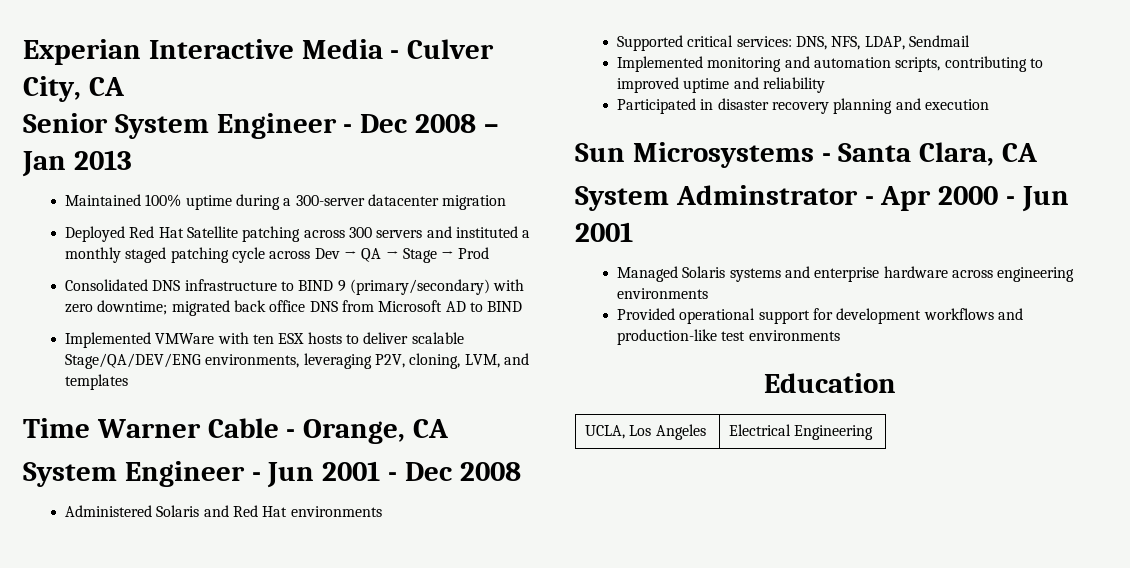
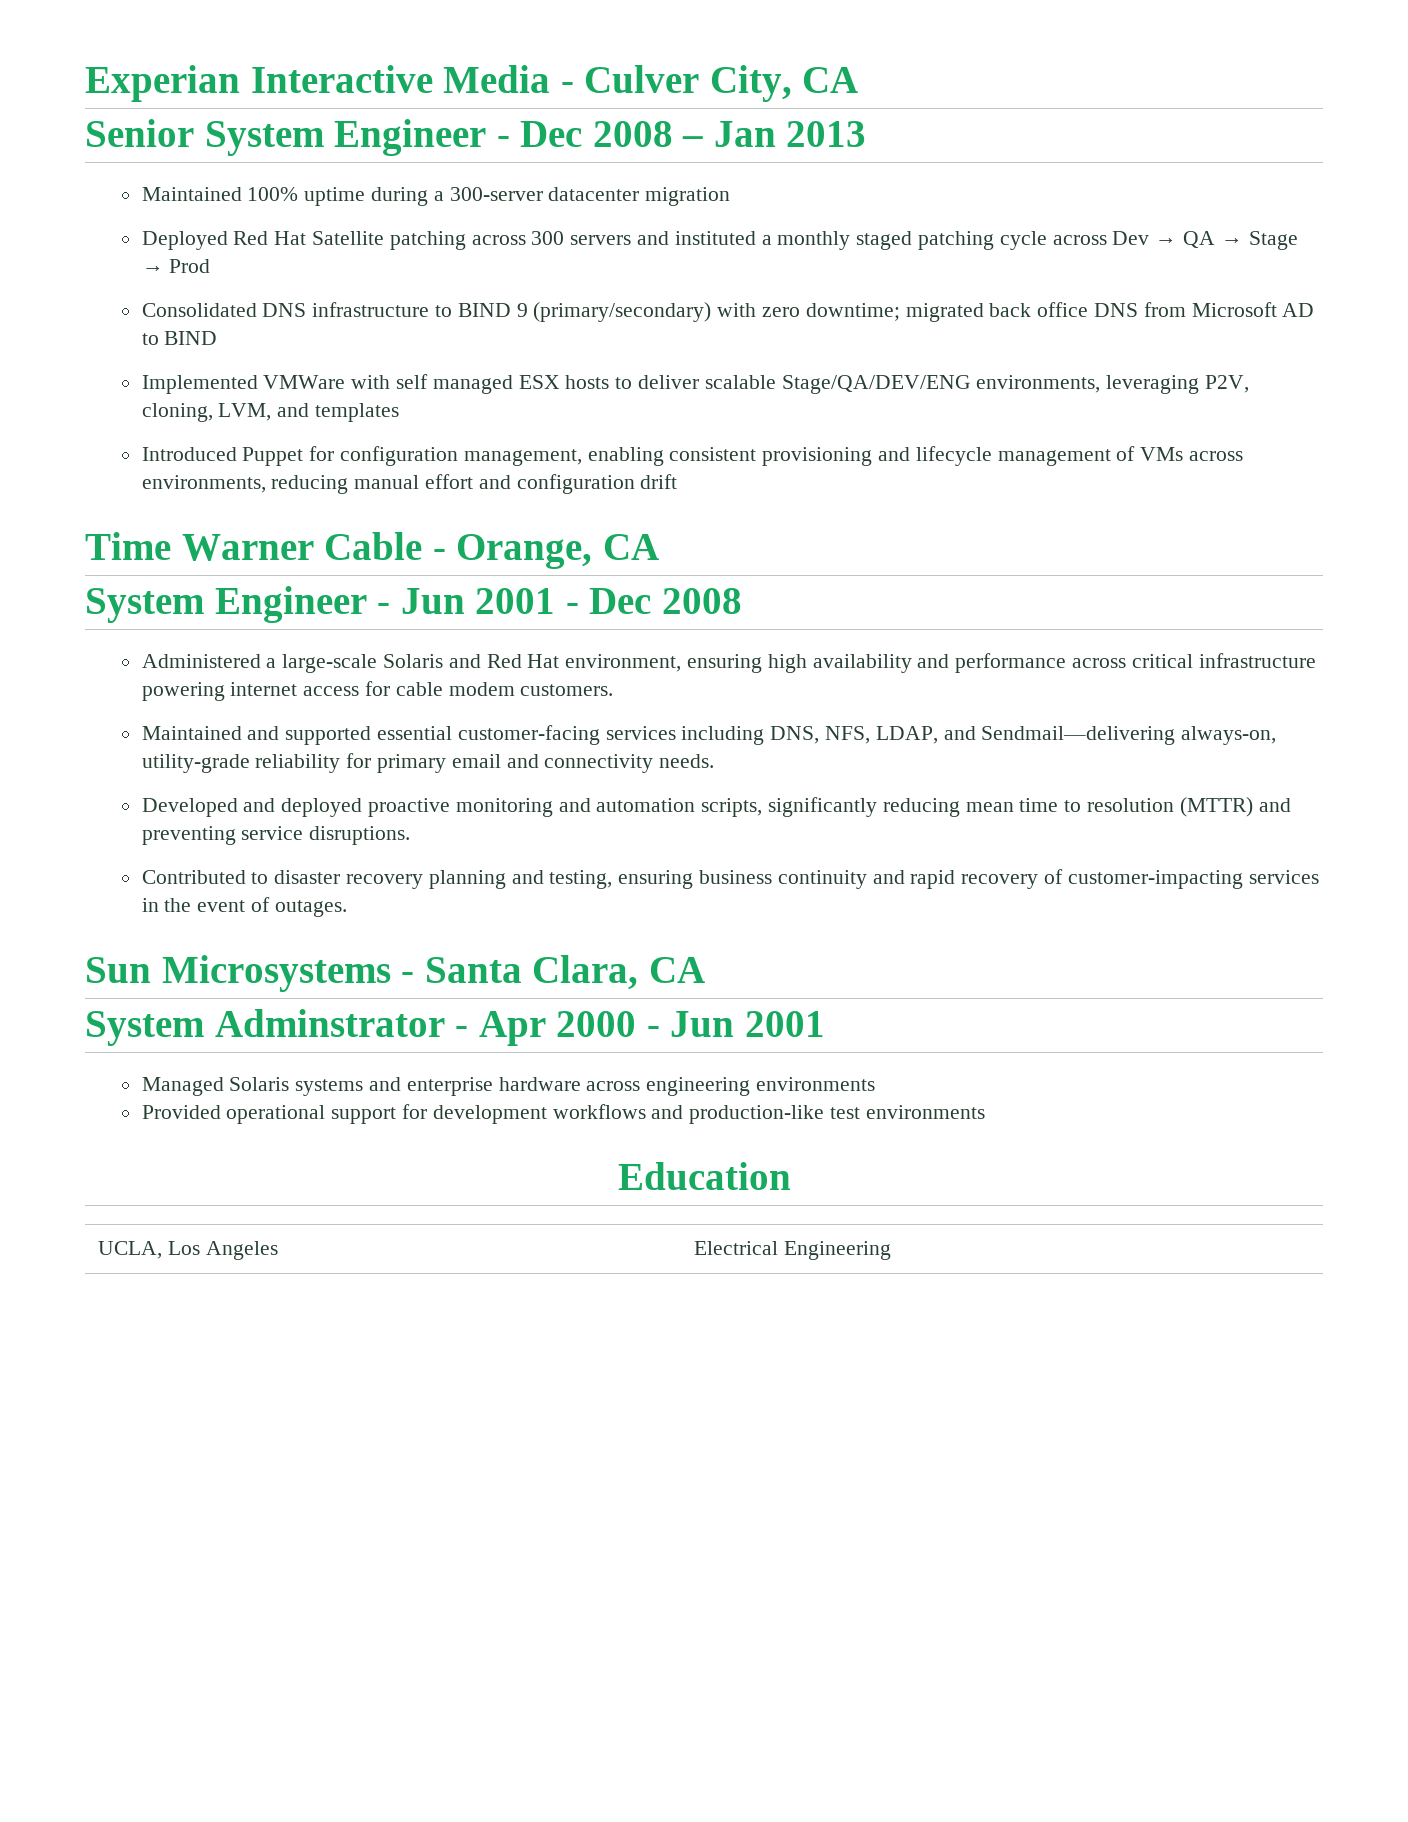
- Implemented VMWare with ten ESX hosts to deliver scalable Stage/QA/DEV/ENG environments, leveraging P2V, cloning, LVM, and templates
+ Implemented VMWare with self managed ESX hosts to deliver scalable Stage/QA/DEV/ENG environments, leveraging P2V, cloning, LVM, and templates
+ Introduced Puppet for configuration management, enabling consistent provisioning and lifecycle management of VMs across environments, reducing manual effort and configuration drift
- Administered Solaris and Red Hat environments
- Supported critical services: DNS, NFS, LDAP, Sendmail
- Implemented monitoring and automation scripts, contributing to improved uptime and reliability
- Participated in disaster recovery planning and execution
+ Administered a large-scale Solaris and Red Hat environment, ensuring high availability and performance across critical infrastructure powering internet access for cable modem customers.
+ Maintained and supported essential customer-facing services including DNS, NFS, LDAP, and Sendmail—delivering always-on, utility-grade reliability for primary email and connectivity needs.
+ Developed and deployed proactive monitoring and automation scripts, significantly reducing mean time to resolution (MTTR) and preventing service disruptions.
+ Contributed to disaster recovery planning and testing, ensuring business continuity and rapid recovery of customer-impacting services in the event of outages.

